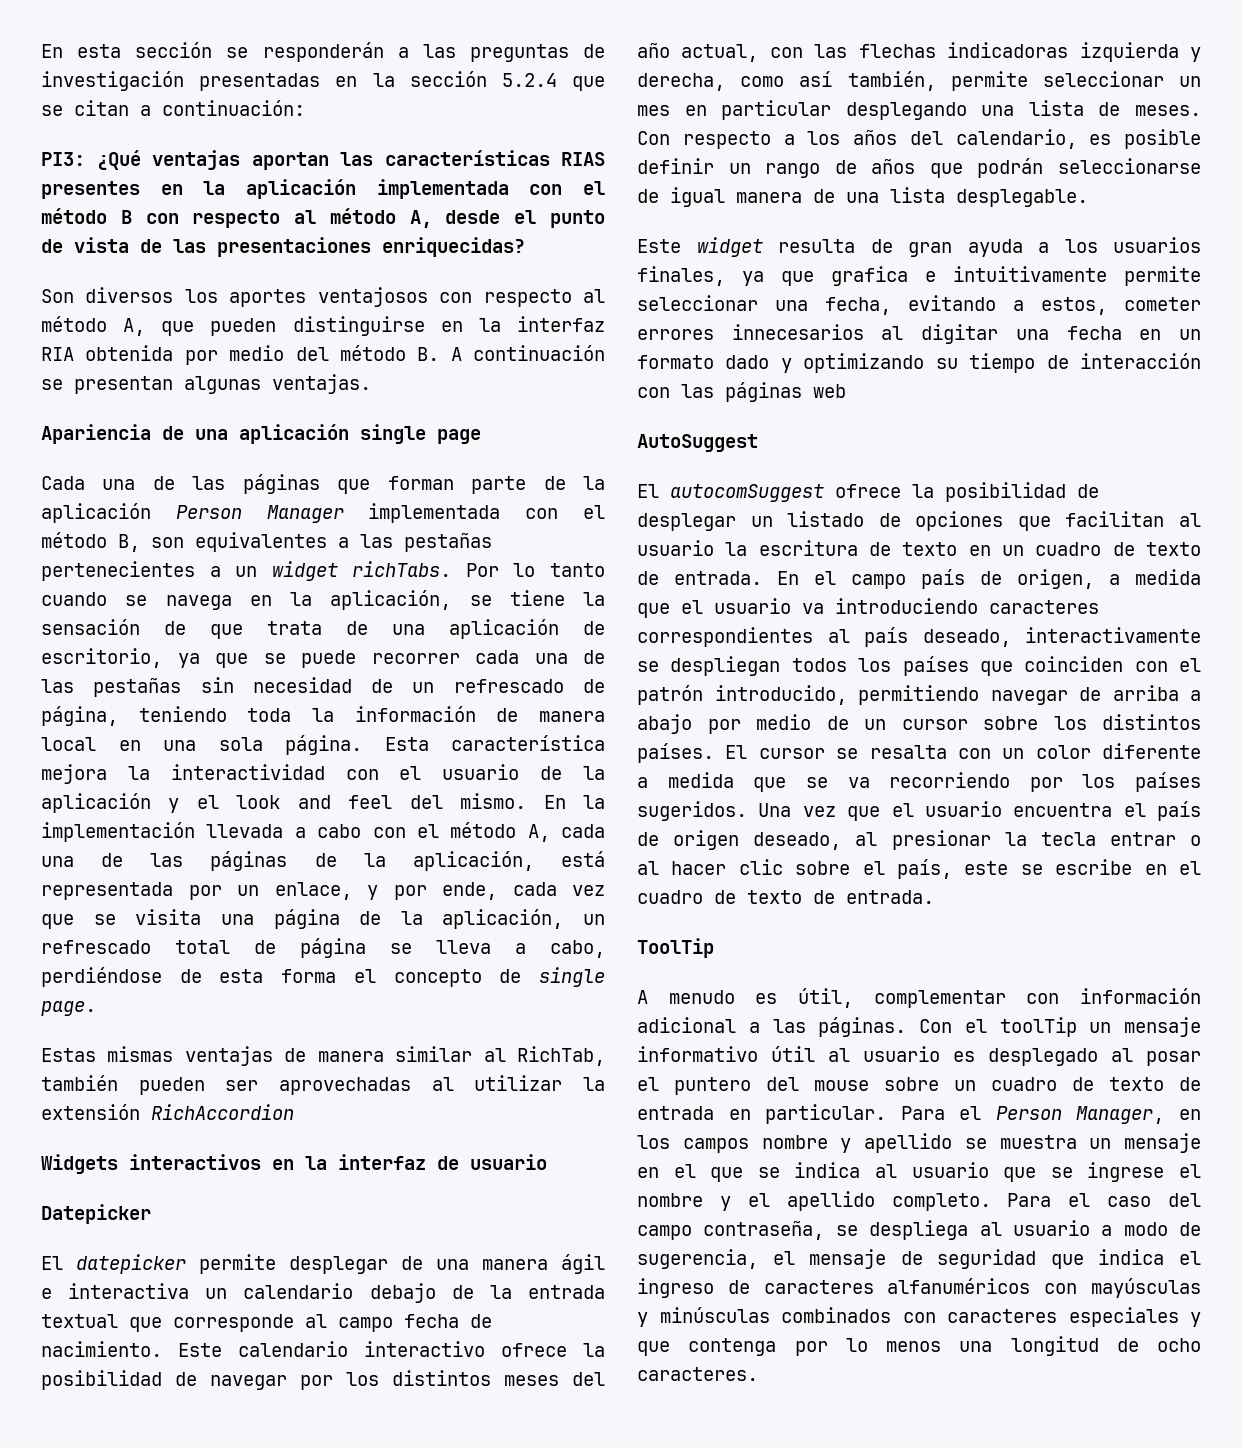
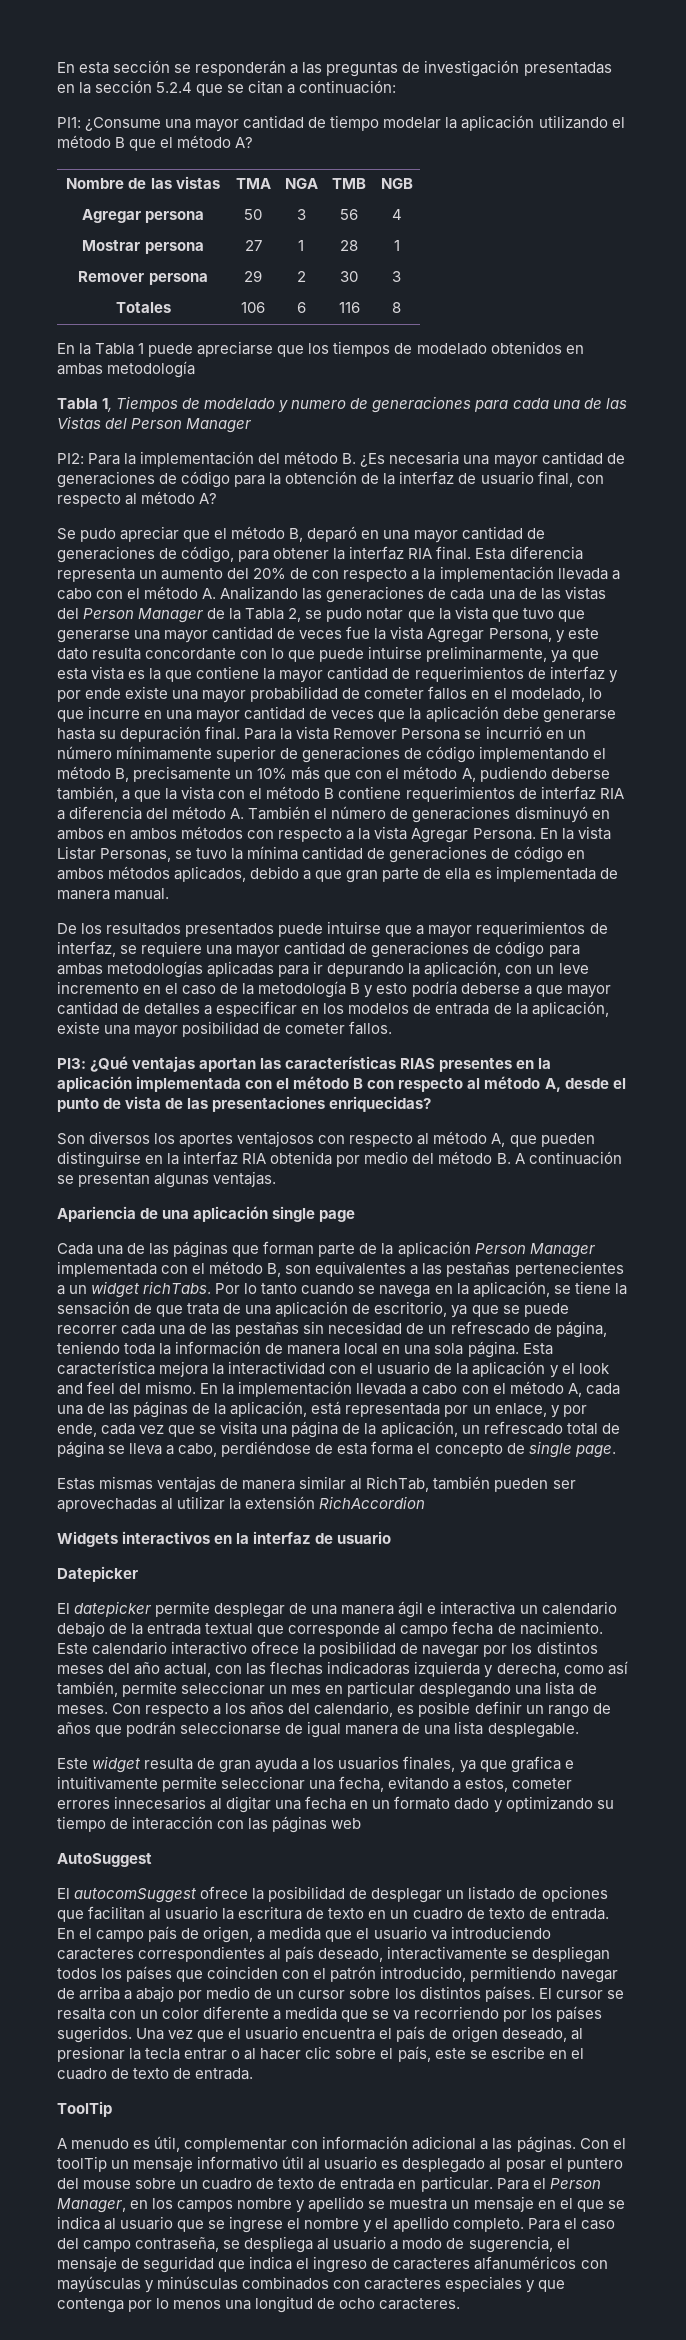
+ PI1: ¿Consume una mayor cantidad de tiempo modelar la aplicación utilizando el método B que el método A?
+ Nombre de las vistas | TMA | NGA | TMB | NGB
+ Agregar persona | 50 | 3 | 56 | 4
+ Mostrar persona | 27 | 1 | 28 | 1
+ Remover persona | 29 | 2 | 30 | 3
+ Totales | 106 | 6 | 116 | 8
+ En la Tabla 1 puede apreciarse que los tiempos de modelado obtenidos en ambas metodología
+ Tabla 1, Tiempos de modelado y numero de generaciones para cada una de las Vistas del Person Manager
+ PI2: Para la implementación del método B. ¿Es necesaria una mayor cantidad de generaciones de código para la obtención de la interfaz de usuario final, con respecto al método A?
+ Se pudo apreciar que el método B, deparó en una mayor cantidad de generaciones de código, para obtener la interfaz RIA final. Esta diferencia representa un aumento del 20% de con respecto a la implementación llevada a cabo con el método A. Analizando las generaciones de cada una de las vistas del Person Manager de la Tabla 2, se pudo notar que la vista que tuvo que generarse una mayor cantidad de veces fue la vista Agregar Persona, y este dato resulta concordante con lo que puede intuirse preliminarmente, ya que esta vista es la que contiene la mayor cantidad de requerimientos de interfaz y por ende existe una mayor probabilidad de cometer fallos en el modelado, lo que incurre en una mayor cantidad de veces que la aplicación debe generarse hasta su depuración final. Para la vista Remover Persona se incurrió en un número mínimamente superior de generaciones de código implementando el método B, precisamente un 10% más que con el método A, pudiendo deberse también, a que la vista con el método B contiene requerimientos de interfaz RIA a diferencia del método A. También el número de generaciones disminuyó en ambos en ambos métodos con respecto a la vista Agregar Persona. En la vista Listar Personas, se tuvo la mínima cantidad de generaciones de código en ambos métodos aplicados, debido a que gran parte de ella es implementada de manera manual.
+ De los resultados presentados puede intuirse que a mayor requerimientos de interfaz, se requiere una mayor cantidad de generaciones de código para ambas metodologías aplicadas para ir depurando la aplicación, con un leve incremento en el caso de la metodología B y esto podría deberse a que mayor cantidad de detalles a especificar en los modelos de entrada de la aplicación, existe una mayor posibilidad de cometer fallos.

